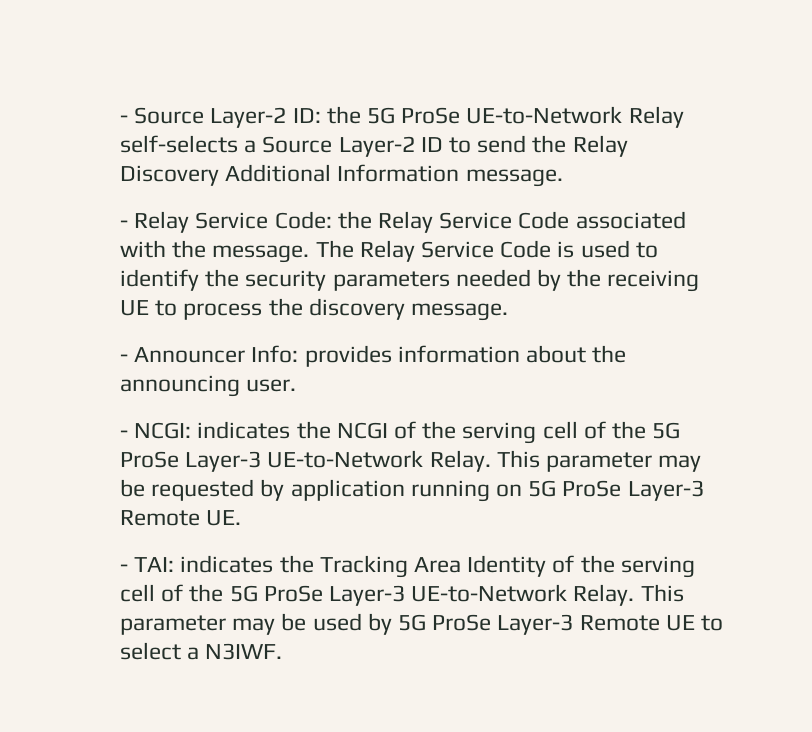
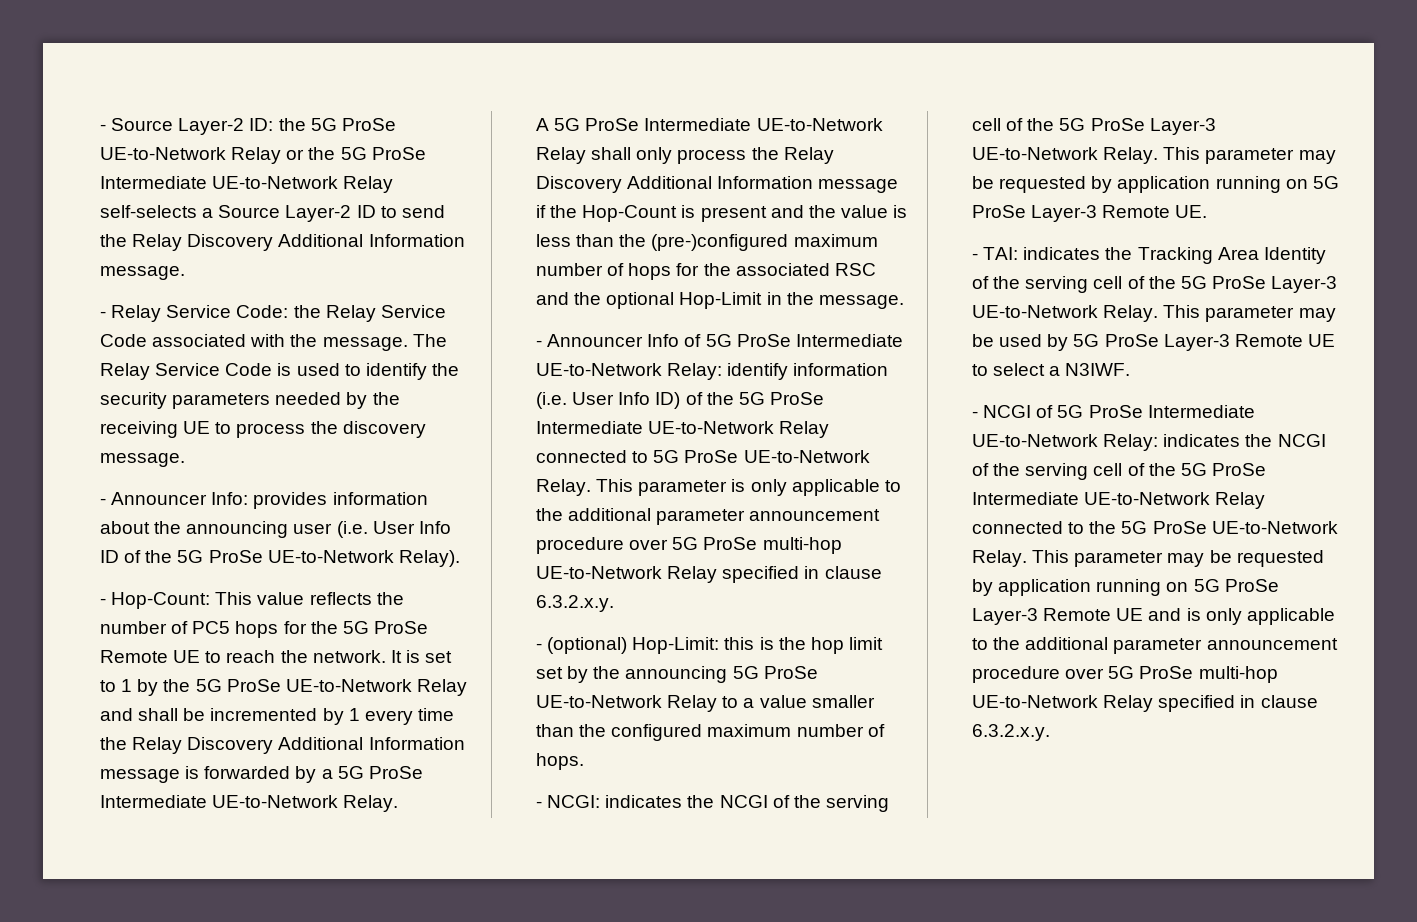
- - Source Layer-2 ID: the 5G ProSe UE-to-Network Relay self-selects a Source Layer-2 ID to send the Relay Discovery Additional Information message.
+ - Source Layer-2 ID: the 5G ProSe UE-to-Network Relay or the 5G ProSe Intermediate UE-to-Network Relay self-selects a Source Layer-2 ID to send the Relay Discovery Additional Information message.
- - Announcer Info: provides information about the announcing user.
+ - Announcer Info: provides information about the announcing user (i.e. User Info ID of the 5G ProSe UE-to-Network Relay).
+ - Hop-Count: This value reflects the number of PC5 hops for the 5G ProSe Remote UE to reach the network. It is set to 1 by the 5G ProSe UE-to-Network Relay and shall be incremented by 1 every time the Relay Discovery Additional Information message is forwarded by a 5G ProSe Intermediate UE-to-Network Relay.
+ A 5G ProSe Intermediate UE-to-Network Relay shall only process the Relay Discovery Additional Information message if the Hop-Count is present and the value is less than the (pre-)configured maximum number of hops for the associated RSC and the optional Hop-Limit in the message.
+ - Announcer Info of 5G ProSe Intermediate UE-to-Network Relay: identify information (i.e. User Info ID) of the 5G ProSe Intermediate UE-to-Network Relay connected to 5G ProSe UE-to-Network Relay. This parameter is only applicable to the additional parameter announcement procedure over 5G ProSe multi-hop UE-to-Network Relay specified in clause 6.3.2.x.y.
+ - (optional) Hop-Limit: this is the hop limit set by the announcing 5G ProSe UE-to-Network Relay to a value smaller than the configured maximum number of hops.
+ - NCGI of 5G ProSe Intermediate UE-to-Network Relay: indicates the NCGI of the serving cell of the 5G ProSe Intermediate UE-to-Network Relay connected to the 5G ProSe UE-to-Network Relay. This parameter may be requested by application running on 5G ProSe Layer-3 Remote UE and is only applicable to the additional parameter announcement procedure over 5G ProSe multi-hop UE-to-Network Relay specified in clause 6.3.2.x.y.

